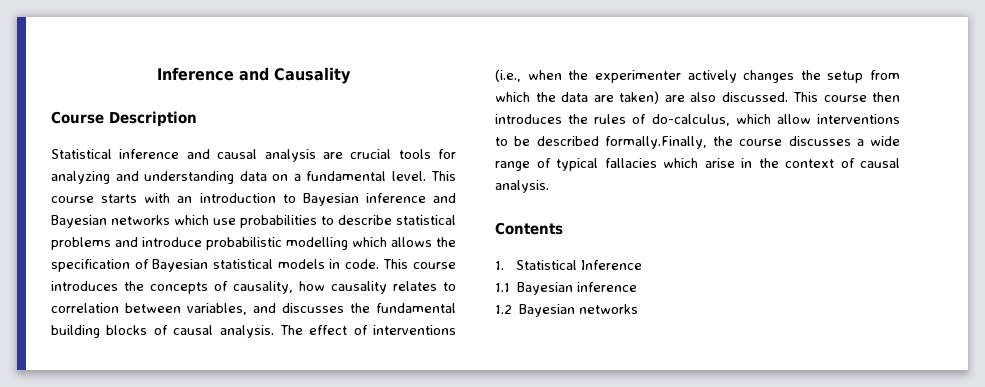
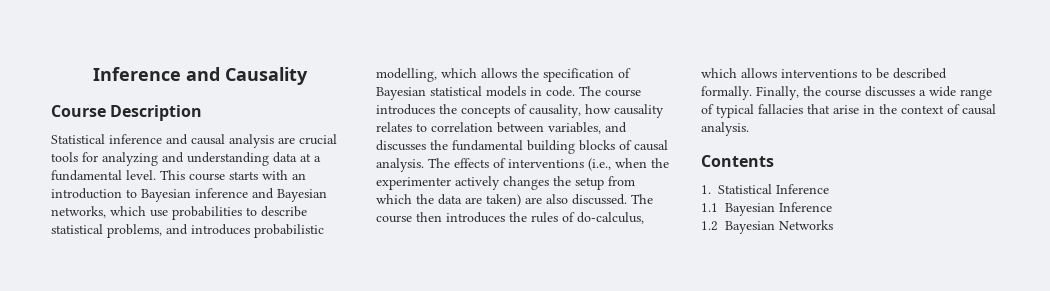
- Statistical inference and causal analysis are crucial tools for analyzing and understanding data on a fundamental level.
+ Statistical inference and causal analysis are crucial tools for analyzing and understanding data at a fundamental level.
- This course starts with an introduction to Bayesian inference and Bayesian networks which use probabilities to describe statistical problems and introduce probabilistic modelling which allows the specification of Bayesian statistical models in code.
+ This course starts with an introduction to Bayesian inference and Bayesian networks, which use probabilities to describe statistical problems, and introduces probabilistic modelling, which allows the specification of Bayesian statistical models in code.
- This course introduces the concepts of causality, how causality relates to correlation between variables, and discusses the fundamental building blocks of causal analysis.
+ The course introduces the concepts of causality, how causality relates to correlation between variables, and discusses the fundamental building blocks of causal analysis.
- The effect of interventions (i.e., when the experimenter actively changes the setup from which the data are taken) are also discussed.
+ The effects of interventions (i.e., when the experimenter actively changes the setup from which the data are taken) are also discussed.
- This course then introduces the rules of do-calculus, which allow interventions to be described formally.Finally, the course discusses a wide range of typical fallacies which arise in the context of causal analysis.
+ The course then introduces the rules of do-calculus, which allows interventions to be described formally. Finally, the course discusses a wide range of typical fallacies that arise in the context of causal analysis.
- 1.1 Bayesian inference
+ 1.1 Bayesian Inference
- 1.2 Bayesian networks
+ 1.2 Bayesian Networks

